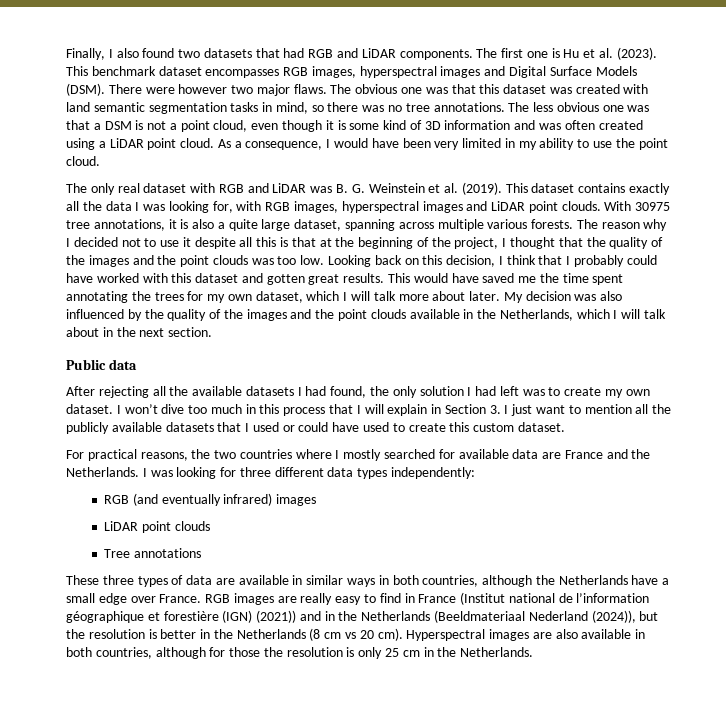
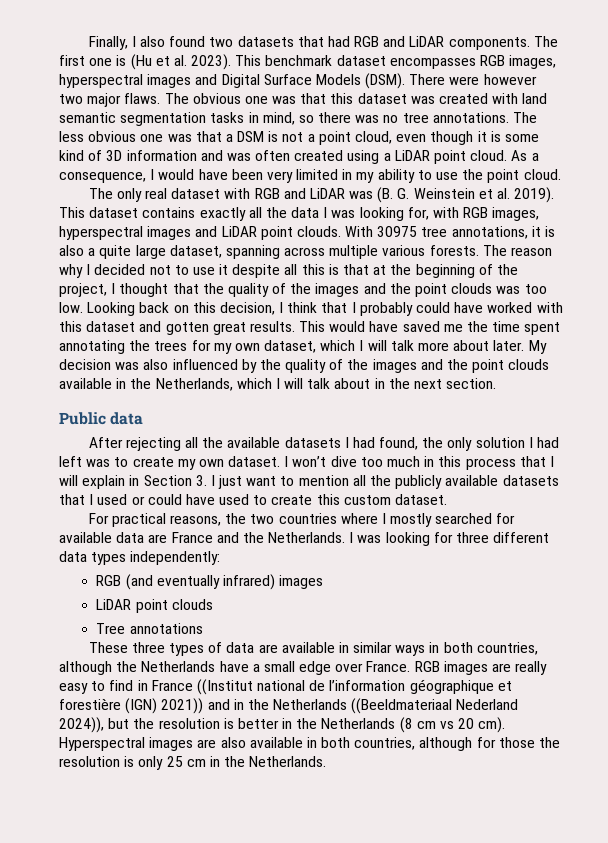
- The first one is Hu et al. (2023).
+ The first one is (Hu et al. 2023).
- The only real dataset with RGB and LiDAR was B. G. Weinstein et al. (2019).
+ The only real dataset with RGB and LiDAR was (B. G. Weinstein et al. 2019).
- RGB images are really easy to find in France (Institut national de l’information géographique et forestière (IGN) (2021)) and in the Netherlands (Beeldmateriaal Nederland (2024)), but the resolution is better in the Netherlands (8 cm vs 20 cm).
+ RGB images are really easy to find in France ((Institut national de l’information géographique et forestière (IGN) 2021)) and in the Netherlands ((Beeldmateriaal Nederland 2024)), but the resolution is better in the Netherlands (8 cm vs 20 cm).

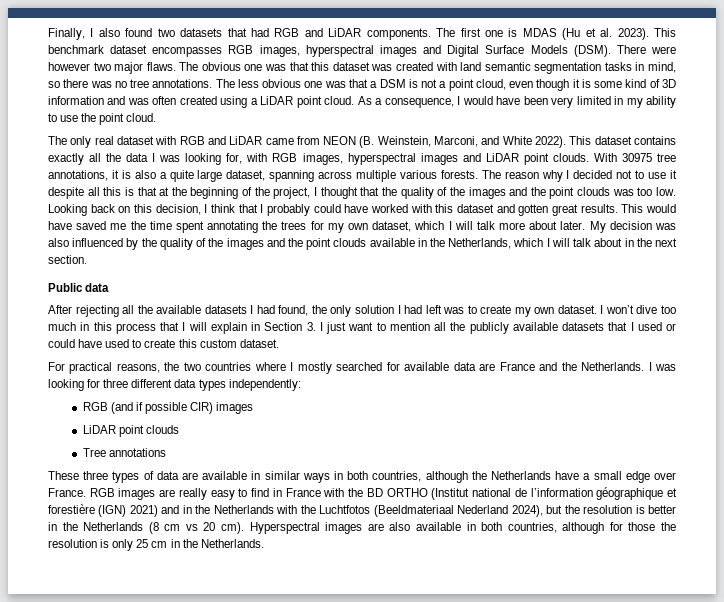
- The first one is (Hu et al. 2023).
+ The first one is MDAS (Hu et al. 2023).
- The only real dataset with RGB and LiDAR was (B. G. Weinstein et al. 2019).
+ The only real dataset with RGB and LiDAR came from NEON (B. Weinstein, Marconi, and White 2022).
- RGB (and eventually infrared) images
+ RGB (and if possible CIR) images
- RGB images are really easy to find in France ((Institut national de l’information géographique et forestière (IGN) 2021)) and in the Netherlands ((Beeldmateriaal Nederland 2024)), but the resolution is better in the Netherlands (8 cm vs 20 cm).
+ RGB images are really easy to find in France with the BD ORTHO (Institut national de l’information géographique et forestière (IGN) 2021) and in the Netherlands with the Luchtfotos (Beeldmateriaal Nederland 2024), but the resolution is better in the Netherlands (8 cm vs 20 cm).

